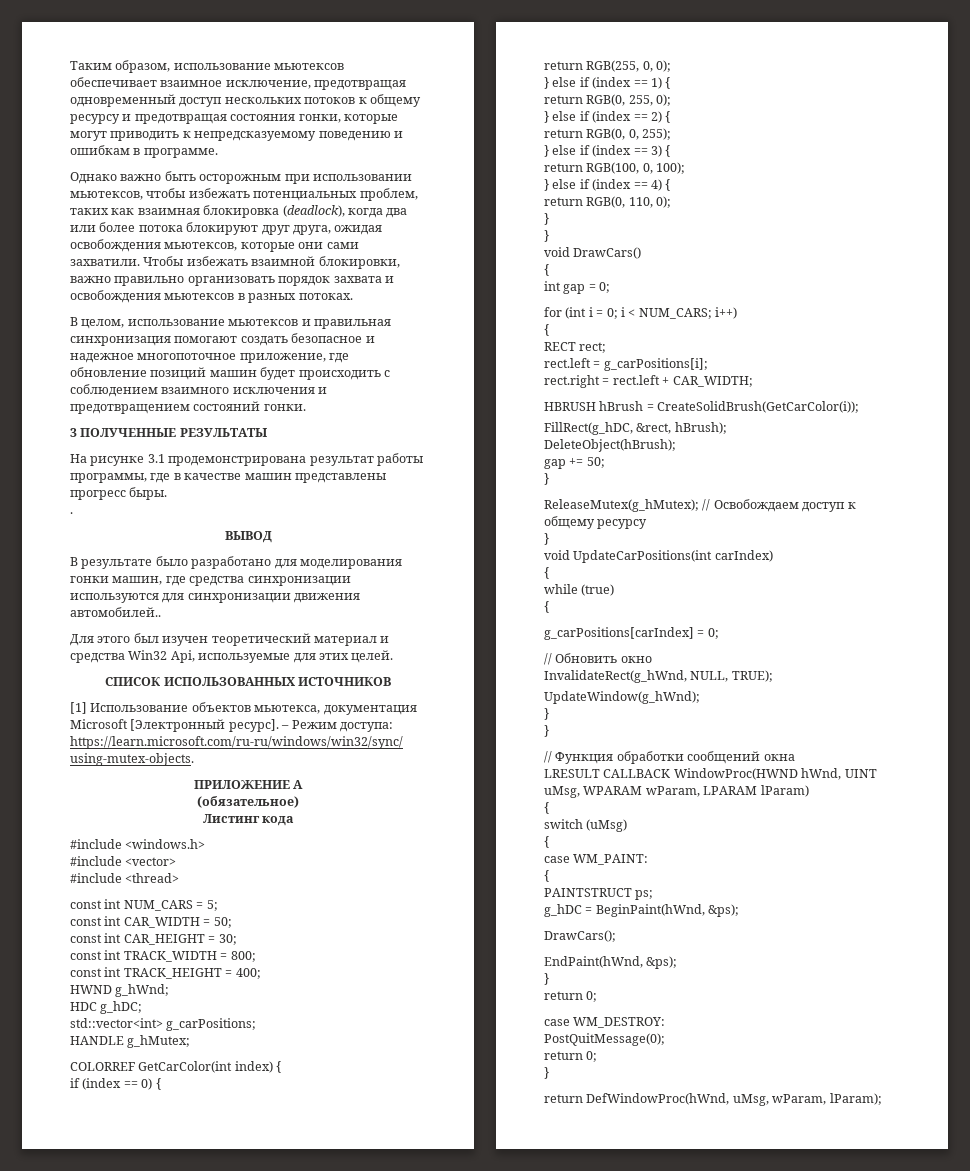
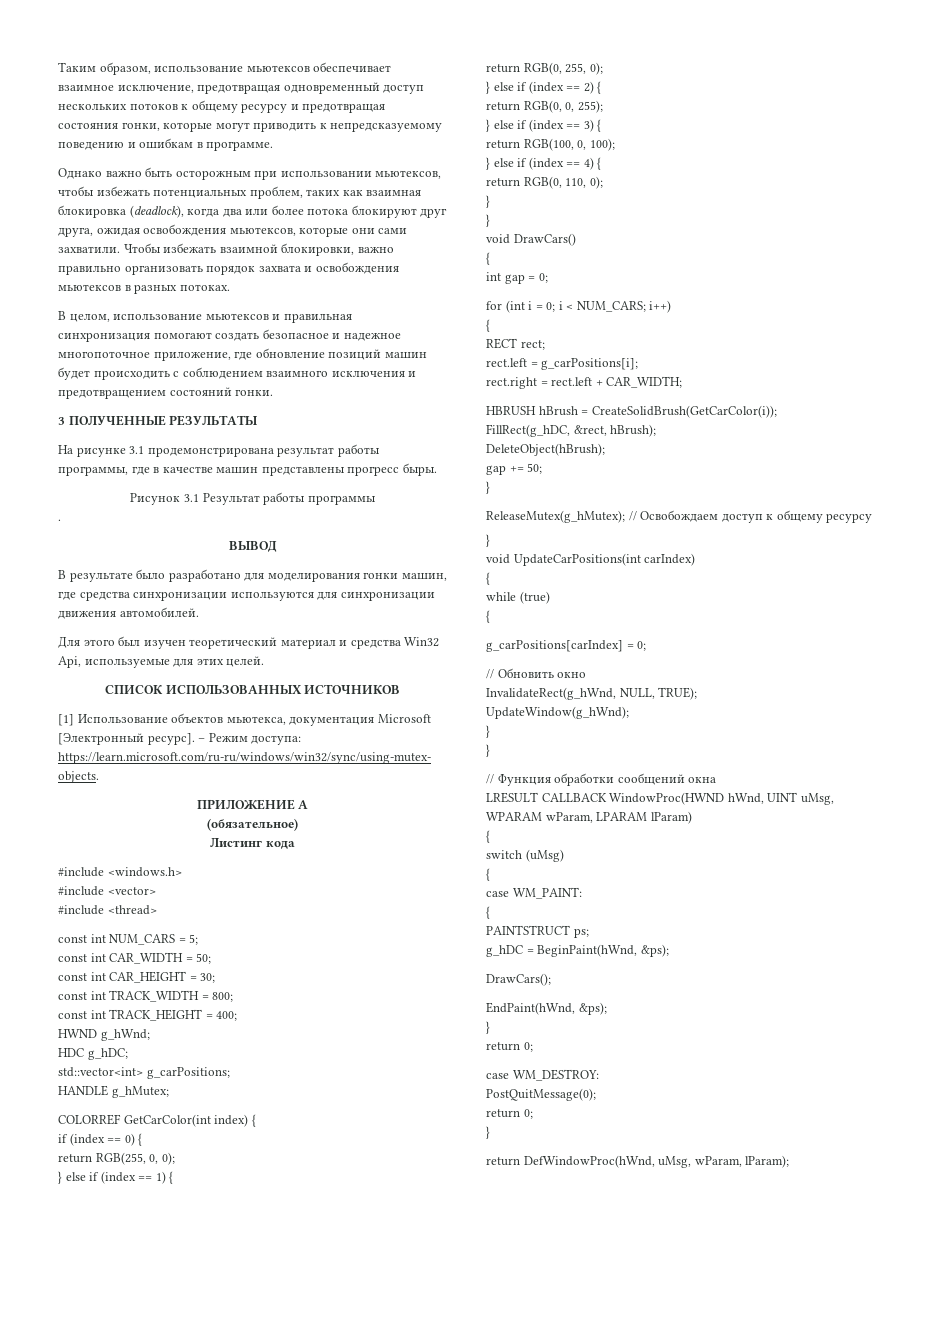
+ Рисунок 3.1 Результат работы программы
- В результате было разработано для моделирования гонки машин, где средства синхронизации используются для синхронизации движения автомобилей..
+ В результате было разработано для моделирования гонки машин, где средства синхронизации используются для синхронизации движения автомобилей.

